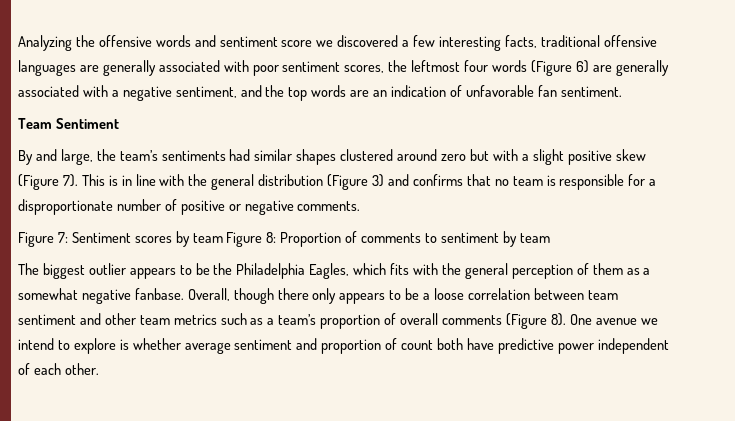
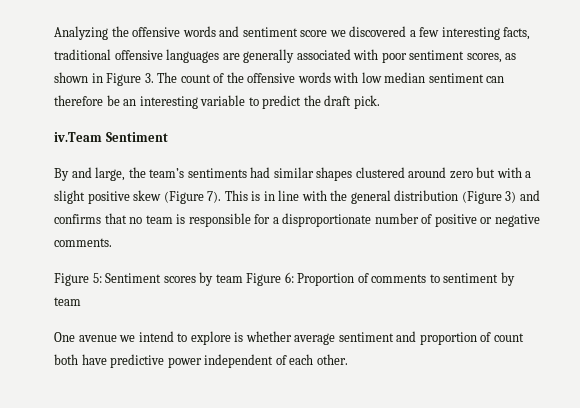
- Analyzing the offensive words and sentiment score we discovered a few interesting facts, traditional offensive languages are generally associated with poor sentiment scores, the leftmost four words (Figure 6) are generally associated with a negative sentiment, and the top words are an indication of unfavorable fan sentiment.
- Team Sentiment
+ Analyzing the offensive words and sentiment score we discovered a few interesting facts, traditional offensive languages are generally associated with poor sentiment scores, as shown in Figure 3. The count of the offensive words with low median sentiment can therefore be an interesting variable to predict the draft pick.
+ iv.Team Sentiment
- Figure 7: Sentiment scores by team Figure 8: Proportion of comments to sentiment by team
+ Figure 5: Sentiment scores by team Figure 6: Proportion of comments to sentiment by team
- The biggest outlier appears to be the Philadelphia Eagles, which fits with the general perception of them as a somewhat negative fanbase. Overall, though there only appears to be a loose correlation between team sentiment and other team metrics such as a team’s proportion of overall comments (Figure 8).

